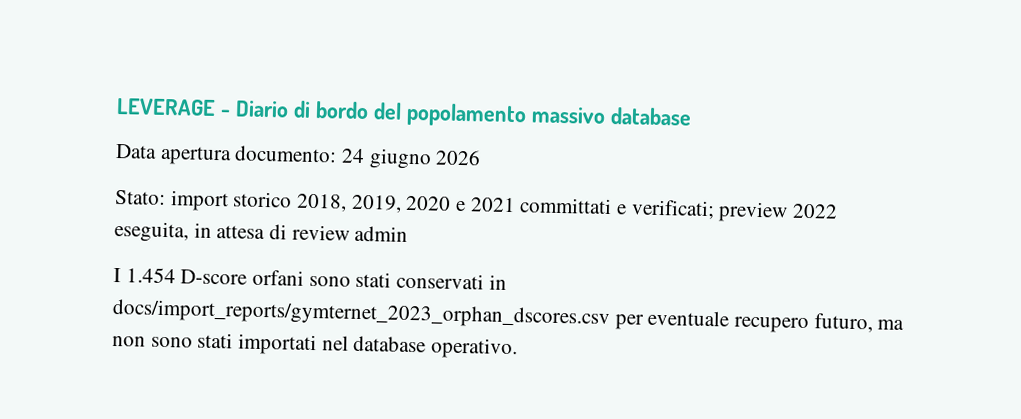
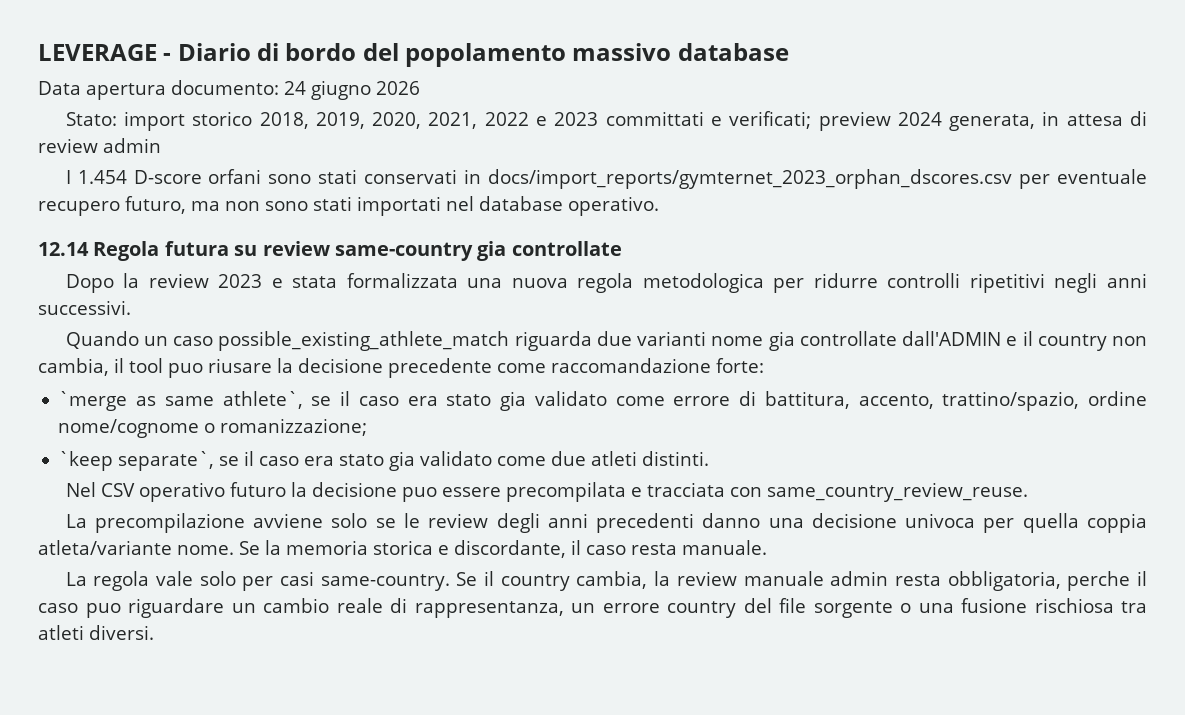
- Stato: import storico 2018, 2019, 2020 e 2021 committati e verificati; preview 2022 eseguita, in attesa di review admin
+ Stato: import storico 2018, 2019, 2020, 2021, 2022 e 2023 committati e verificati; preview 2024 generata, in attesa di review admin
+ 12.14 Regola futura su review same-country gia controllate
+ Dopo la review 2023 e stata formalizzata una nuova regola metodologica per ridurre controlli ripetitivi negli anni successivi.
+ Quando un caso possible_existing_athlete_match riguarda due varianti nome gia controllate dall'ADMIN e il country non cambia, il tool puo riusare la decisione precedente come raccomandazione forte:
+ `merge as same athlete`, se il caso era stato gia validato come errore di battitura, accento, trattino/spazio, ordine nome/cognome o romanizzazione;
+ `keep separate`, se il caso era stato gia validato come due atleti distinti.
+ Nel CSV operativo futuro la decisione puo essere precompilata e tracciata con same_country_review_reuse.
+ La precompilazione avviene solo se le review degli anni precedenti danno una decisione univoca per quella coppia atleta/variante nome. Se la memoria storica e discordante, il caso resta manuale.
+ La regola vale solo per casi same-country. Se il country cambia, la review manuale admin resta obbligatoria, perche il caso puo riguardare un cambio reale di rappresentanza, un errore country del file sorgente o una fusione rischiosa tra atleti diversi.

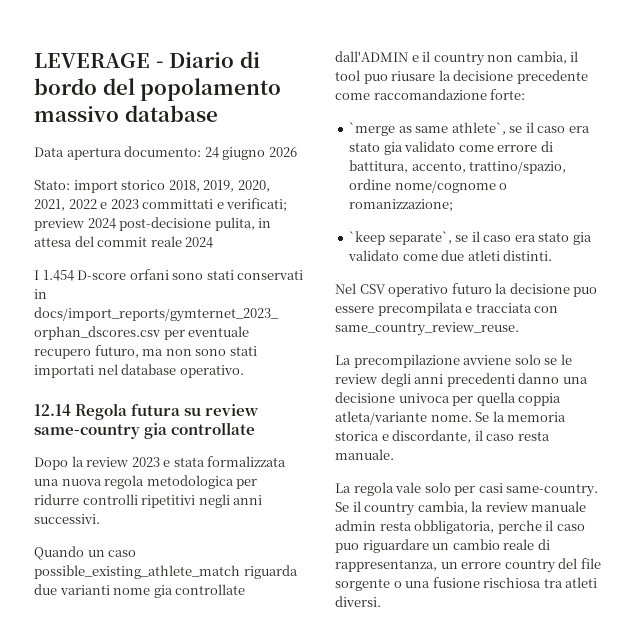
- Stato: import storico 2018, 2019, 2020, 2021, 2022 e 2023 committati e verificati; preview 2024 generata, in attesa di review admin
+ Stato: import storico 2018, 2019, 2020, 2021, 2022 e 2023 committati e verificati; preview 2024 post-decisione pulita, in attesa del commit reale 2024

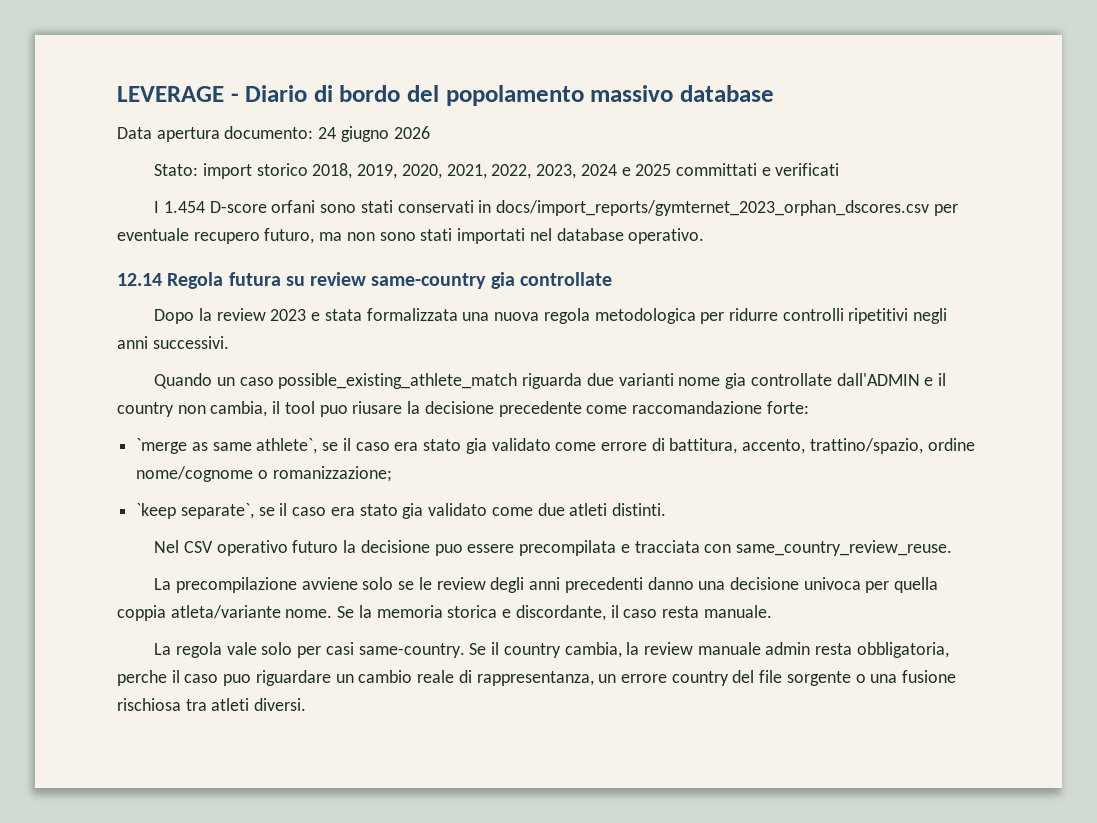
- Stato: import storico 2018, 2019, 2020, 2021, 2022 e 2023 committati e verificati; preview 2024 post-decisione pulita, in attesa del commit reale 2024
+ Stato: import storico 2018, 2019, 2020, 2021, 2022, 2023, 2024 e 2025 committati e verificati

